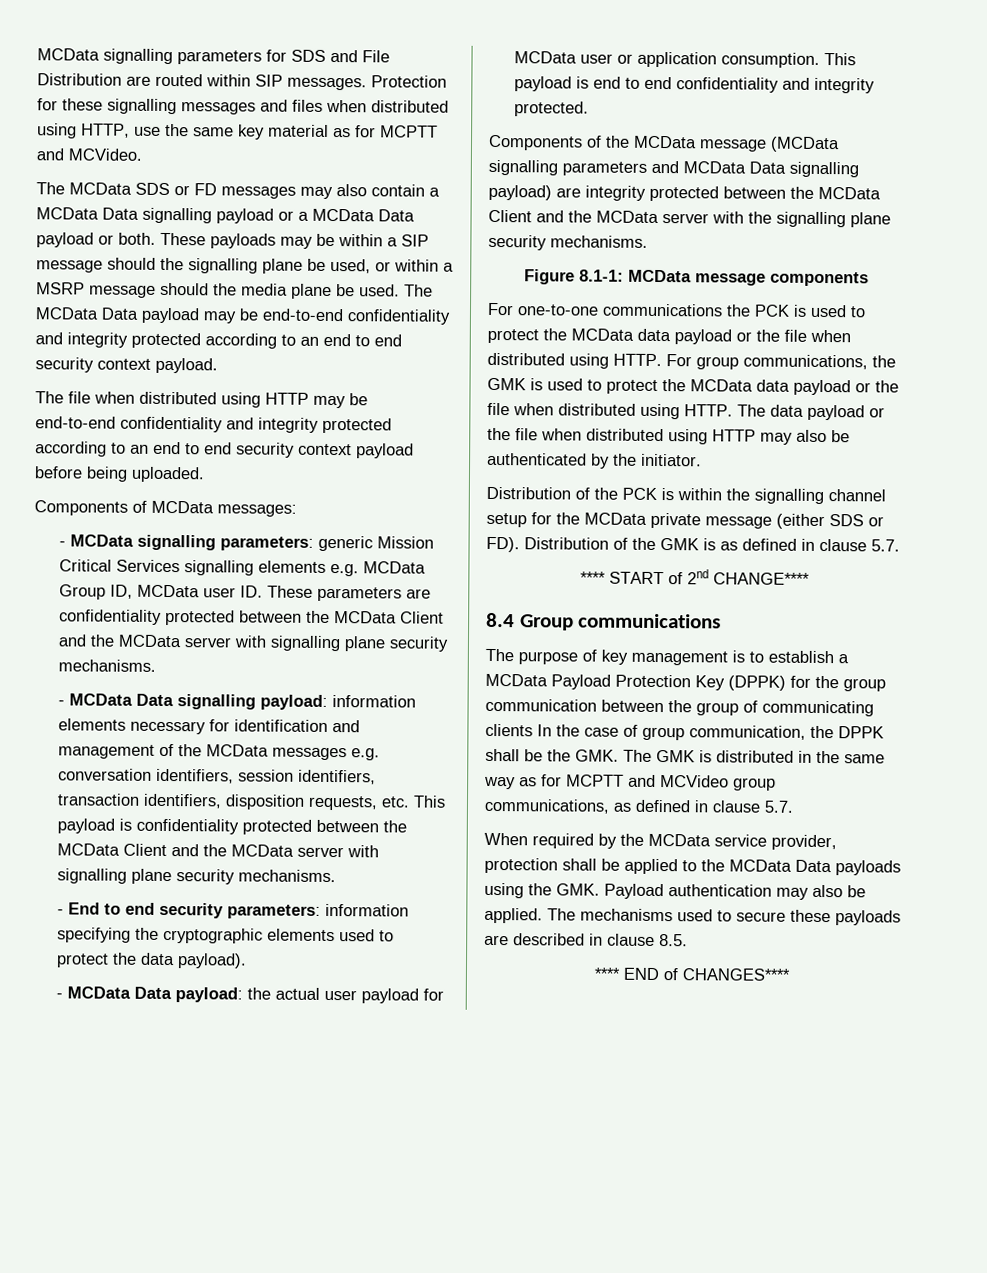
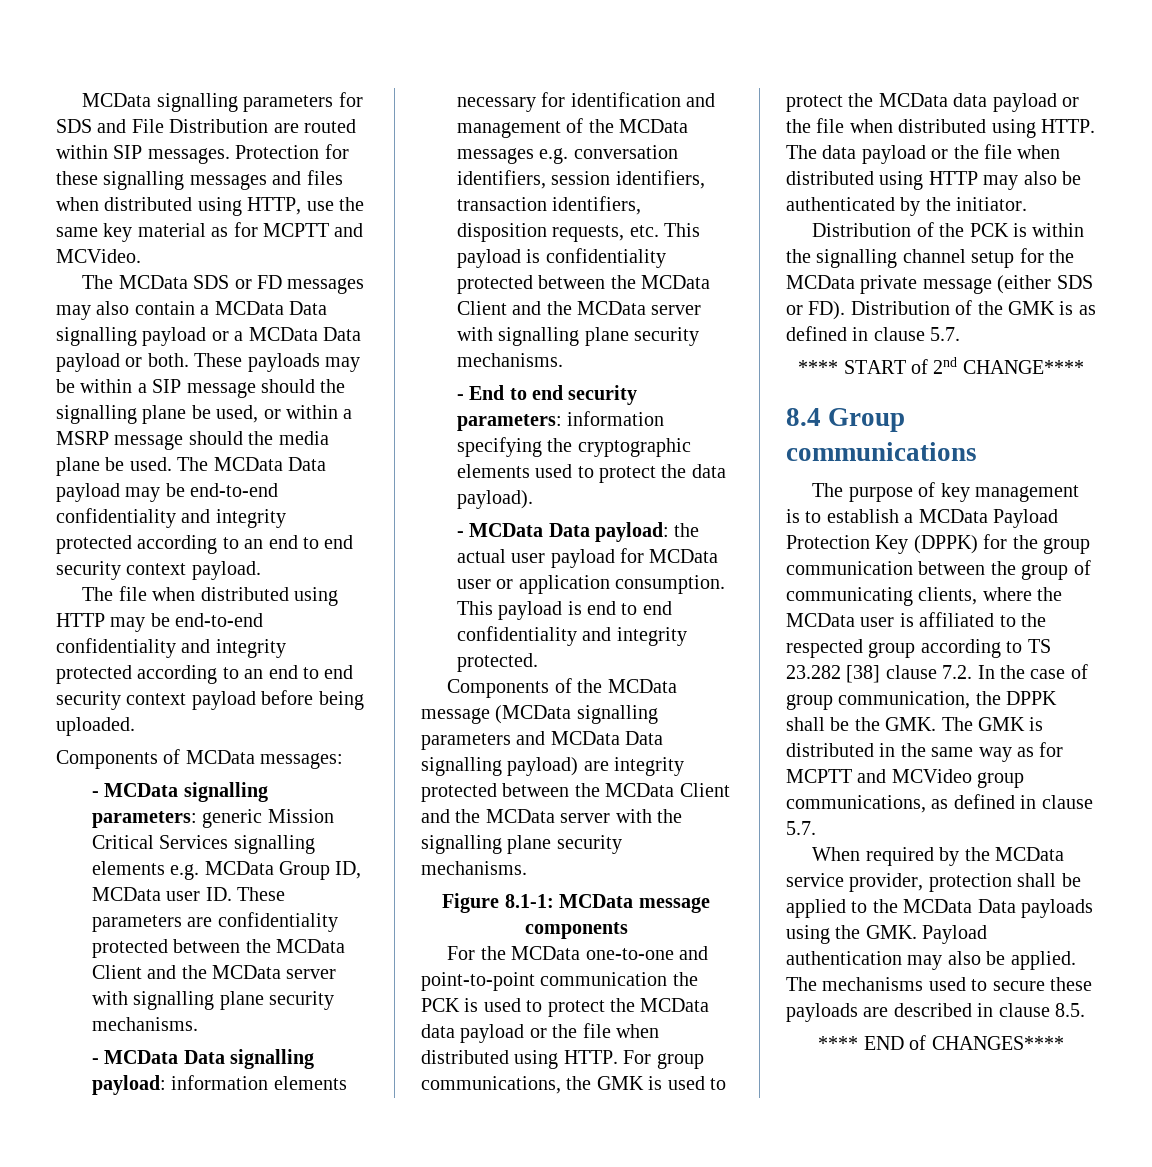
- For one-to-one communications the PCK is used to protect the MCData data payload or the file when distributed using HTTP.
+ For the MCData one-to-one and point-to-point communication the PCK is used to protect the MCData data payload or the file when distributed using HTTP.
- The purpose of key management is to establish a MCData Payload Protection Key (DPPK) for the group communication between the group of communicating clients In the case of group communication, the DPPK shall be the GMK. The GMK is distributed in the same way as for MCPTT and MCVideo group communications, as defined in clause 5.7.
+ The purpose of key management is to establish a MCData Payload Protection Key (DPPK) for the group communication between the group of communicating clients, where the MCData user is affiliated to the respected group according to TS 23.282 [38] clause 7.2. In the case of group communication, the DPPK shall be the GMK. The GMK is distributed in the same way as for MCPTT and MCVideo group communications, as defined in clause 5.7.

